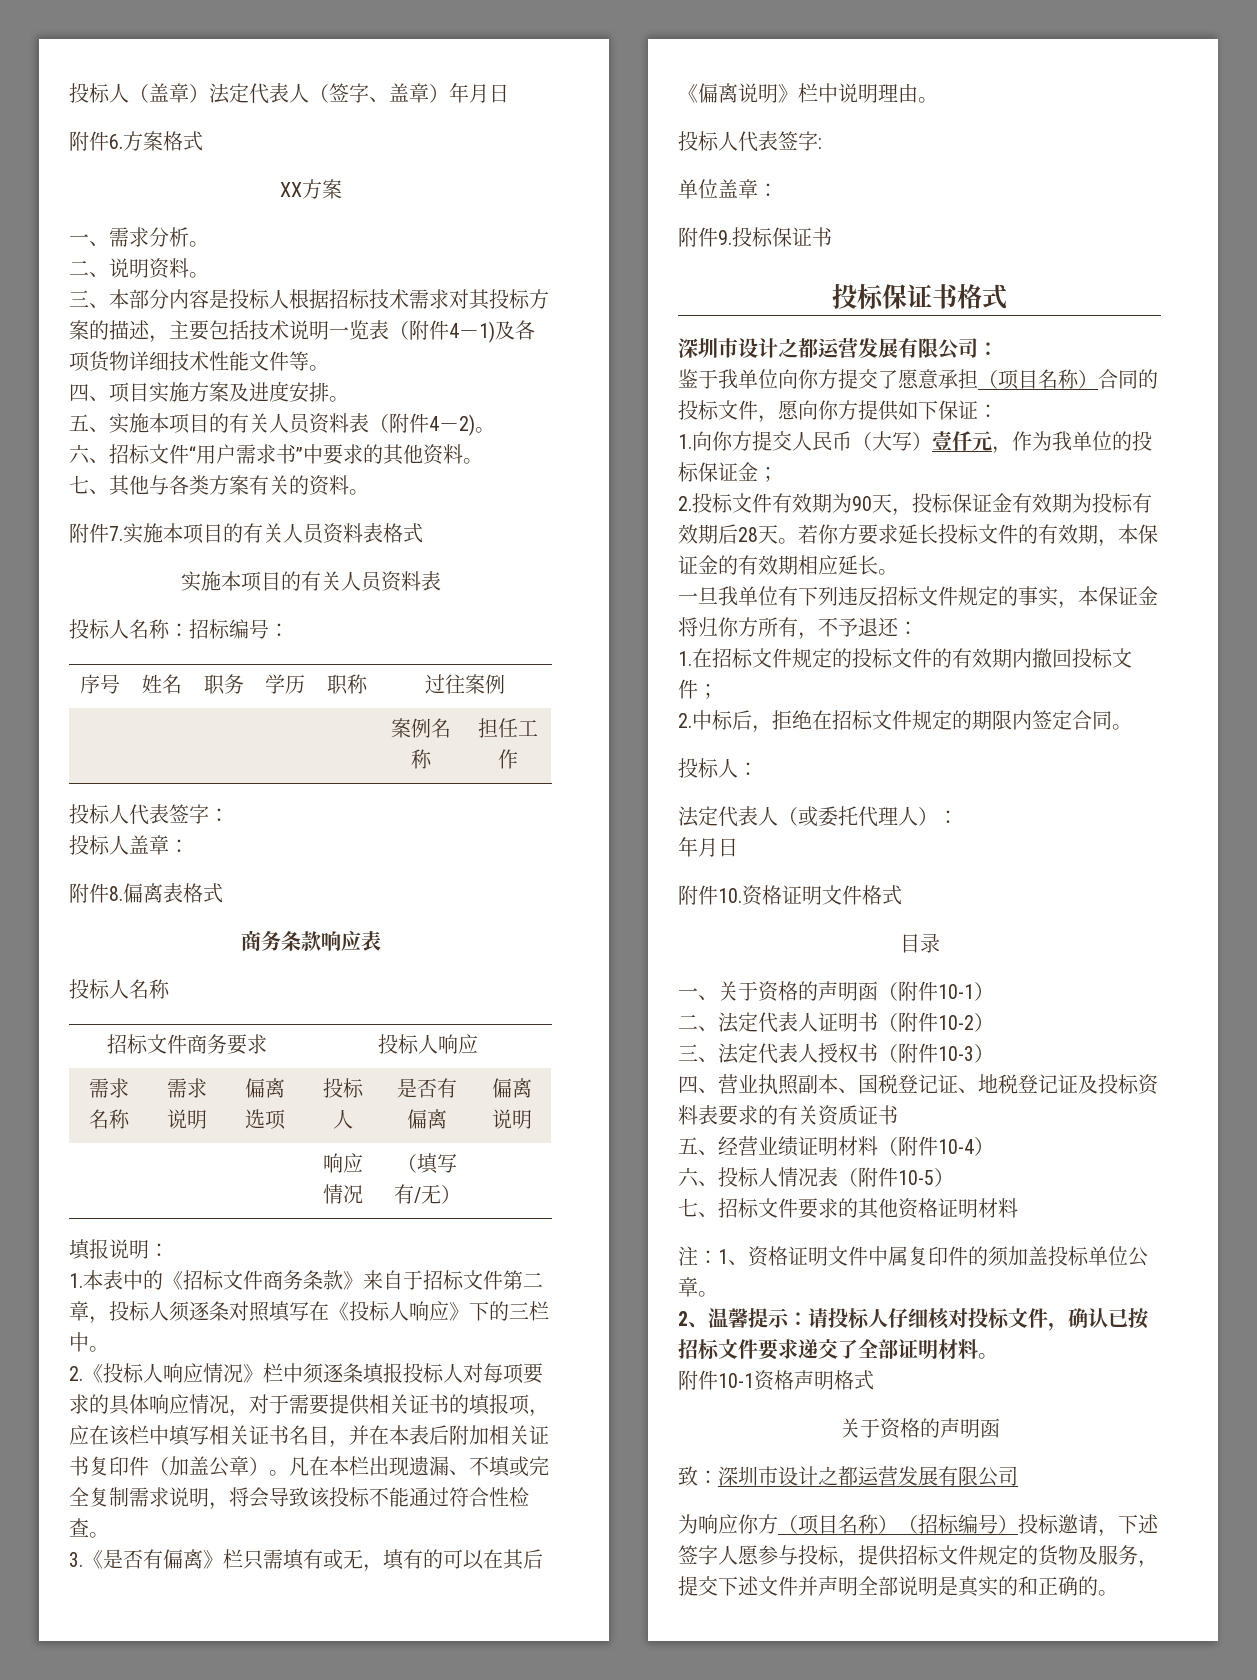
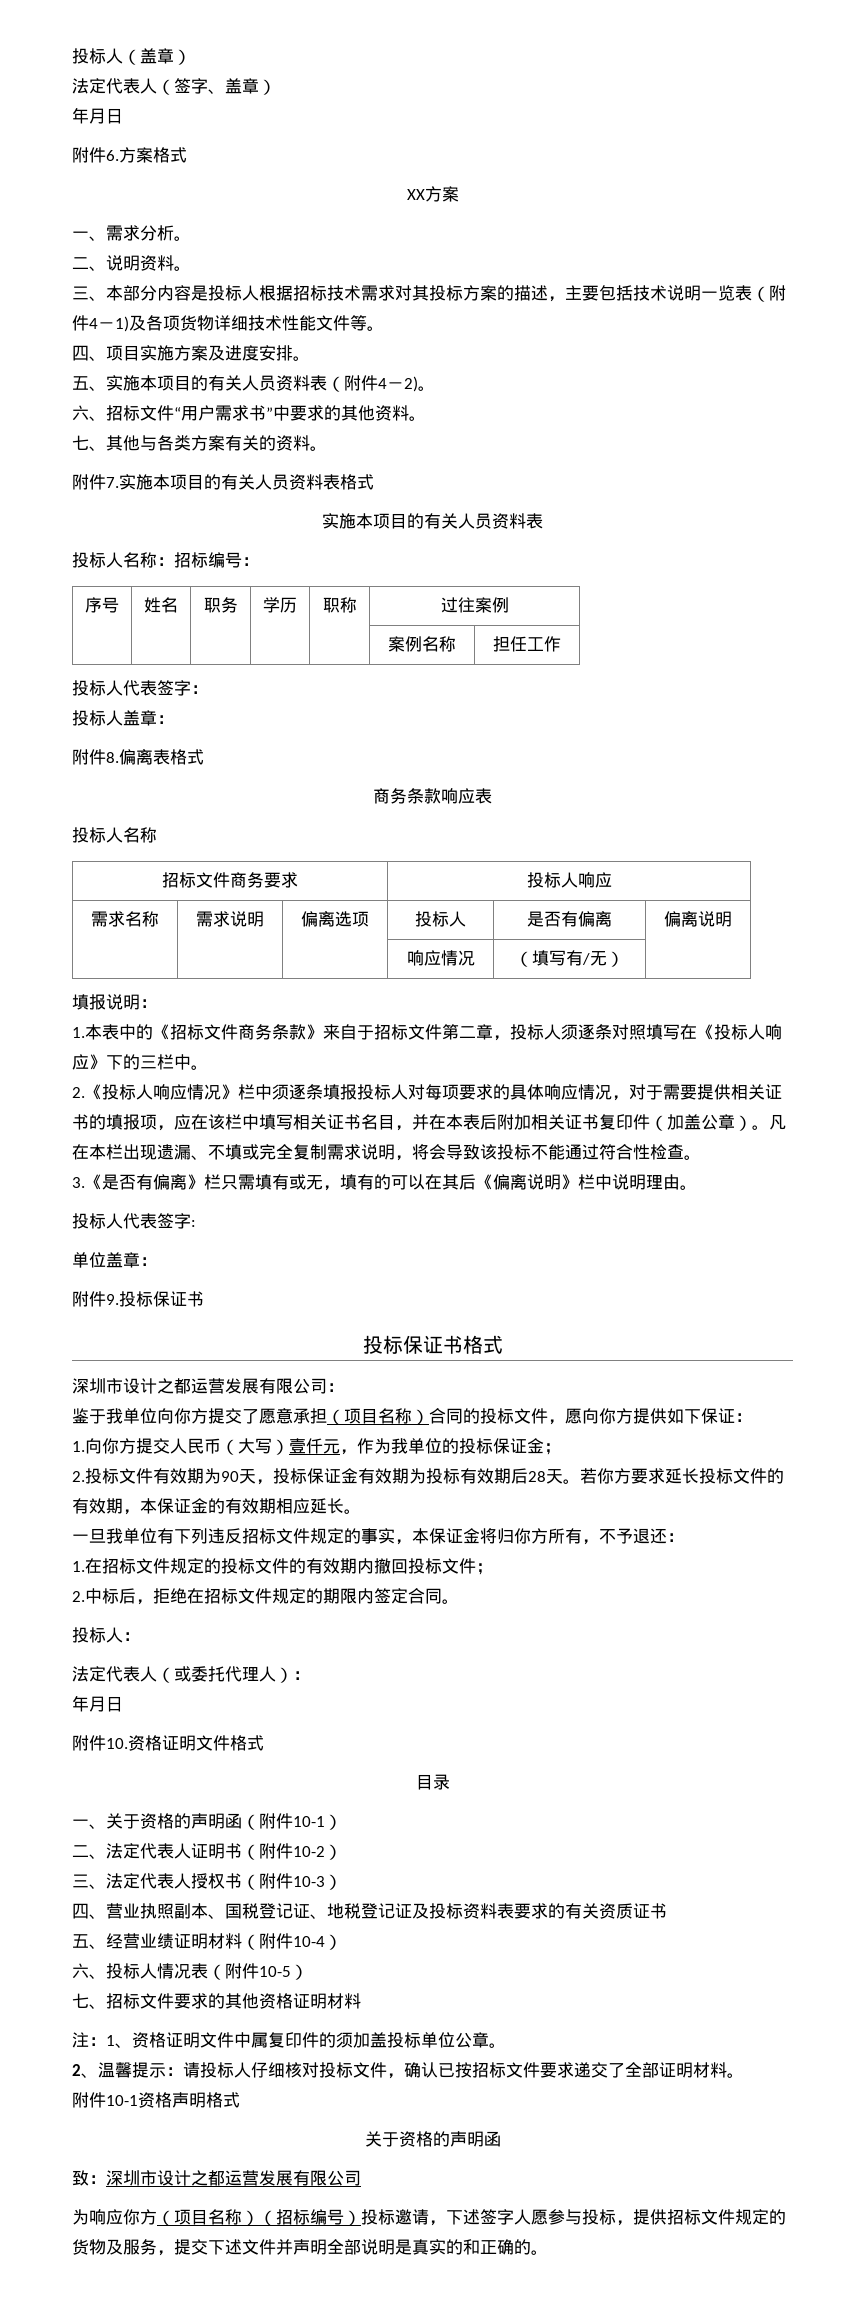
- 投标人（盖章）法定代表人（签字、盖章）年月日
+ 投标人（盖章）
+ 法定代表人（签字、盖章）
+ 年月日

